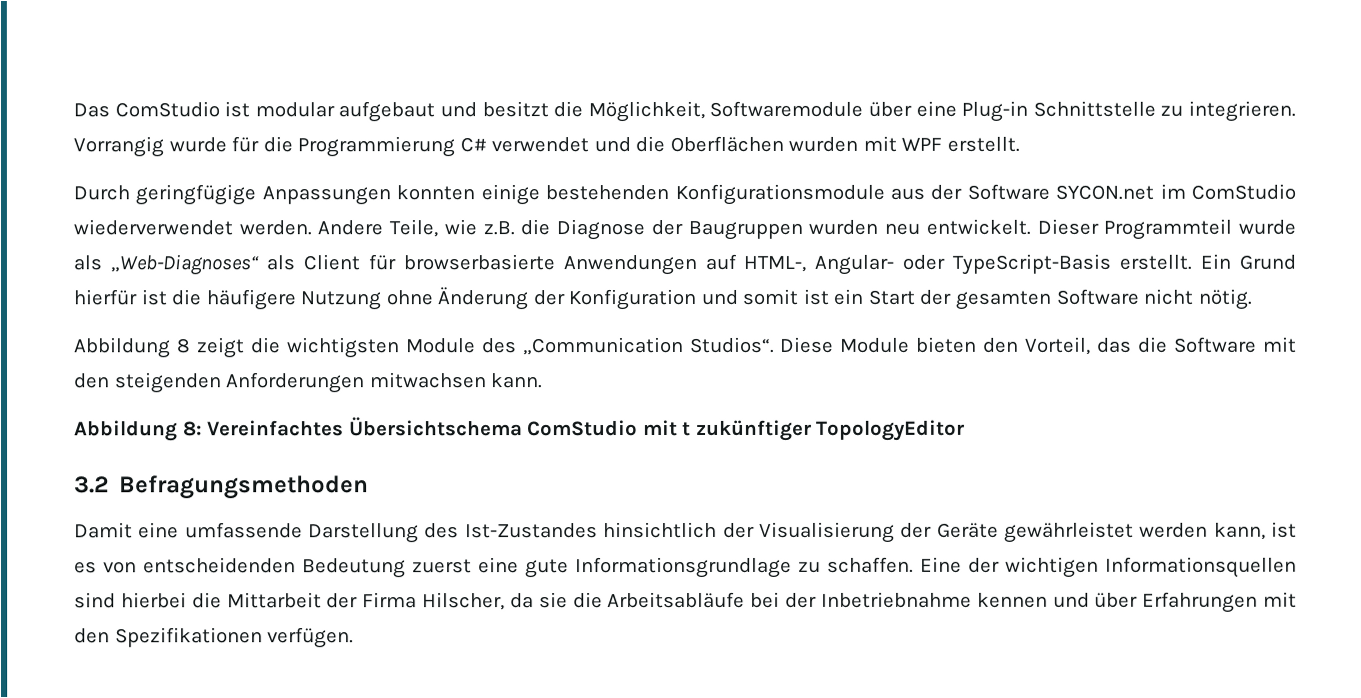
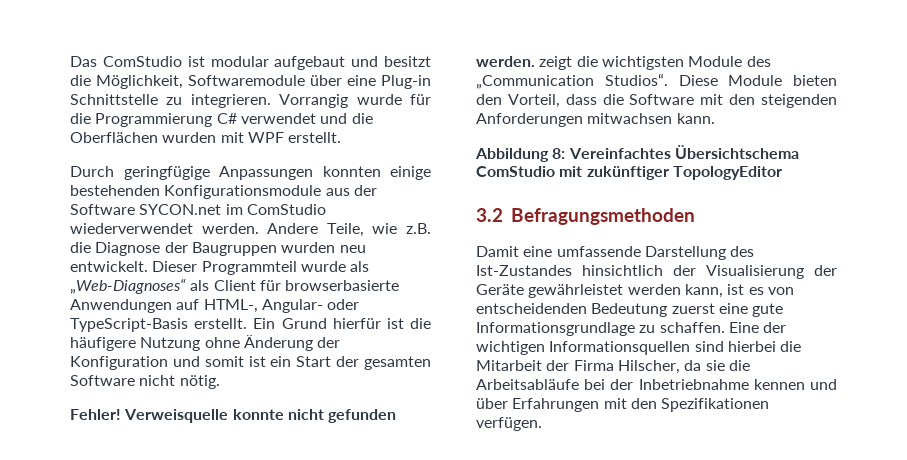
- Abbildung 8 zeigt die wichtigsten Module des „Communication Studios“.
+ Fehler! Verweisquelle konnte nicht gefunden werden. zeigt die wichtigsten Module des „Communication Studios“.
- Diese Module bieten den Vorteil, das die Software mit den steigenden Anforderungen mitwachsen kann.
+ Diese Module bieten den Vorteil, dass die Software mit den steigenden Anforderungen mitwachsen kann.
- Abbildung 8: Vereinfachtes Übersichtschema ComStudio mit t zukünftiger TopologyEditor
+ Abbildung 8: Vereinfachtes Übersichtschema ComStudio mit zukünftiger TopologyEditor
- Eine der wichtigen Informationsquellen sind hierbei die Mittarbeit der Firma Hilscher, da sie die Arbeitsabläufe bei der Inbetriebnahme kennen und über Erfahrungen mit den Spezifikationen verfügen.
+ Eine der wichtigen Informationsquellen sind hierbei die Mitarbeit der Firma Hilscher, da sie die Arbeitsabläufe bei der Inbetriebnahme kennen und über Erfahrungen mit den Spezifikationen verfügen.

